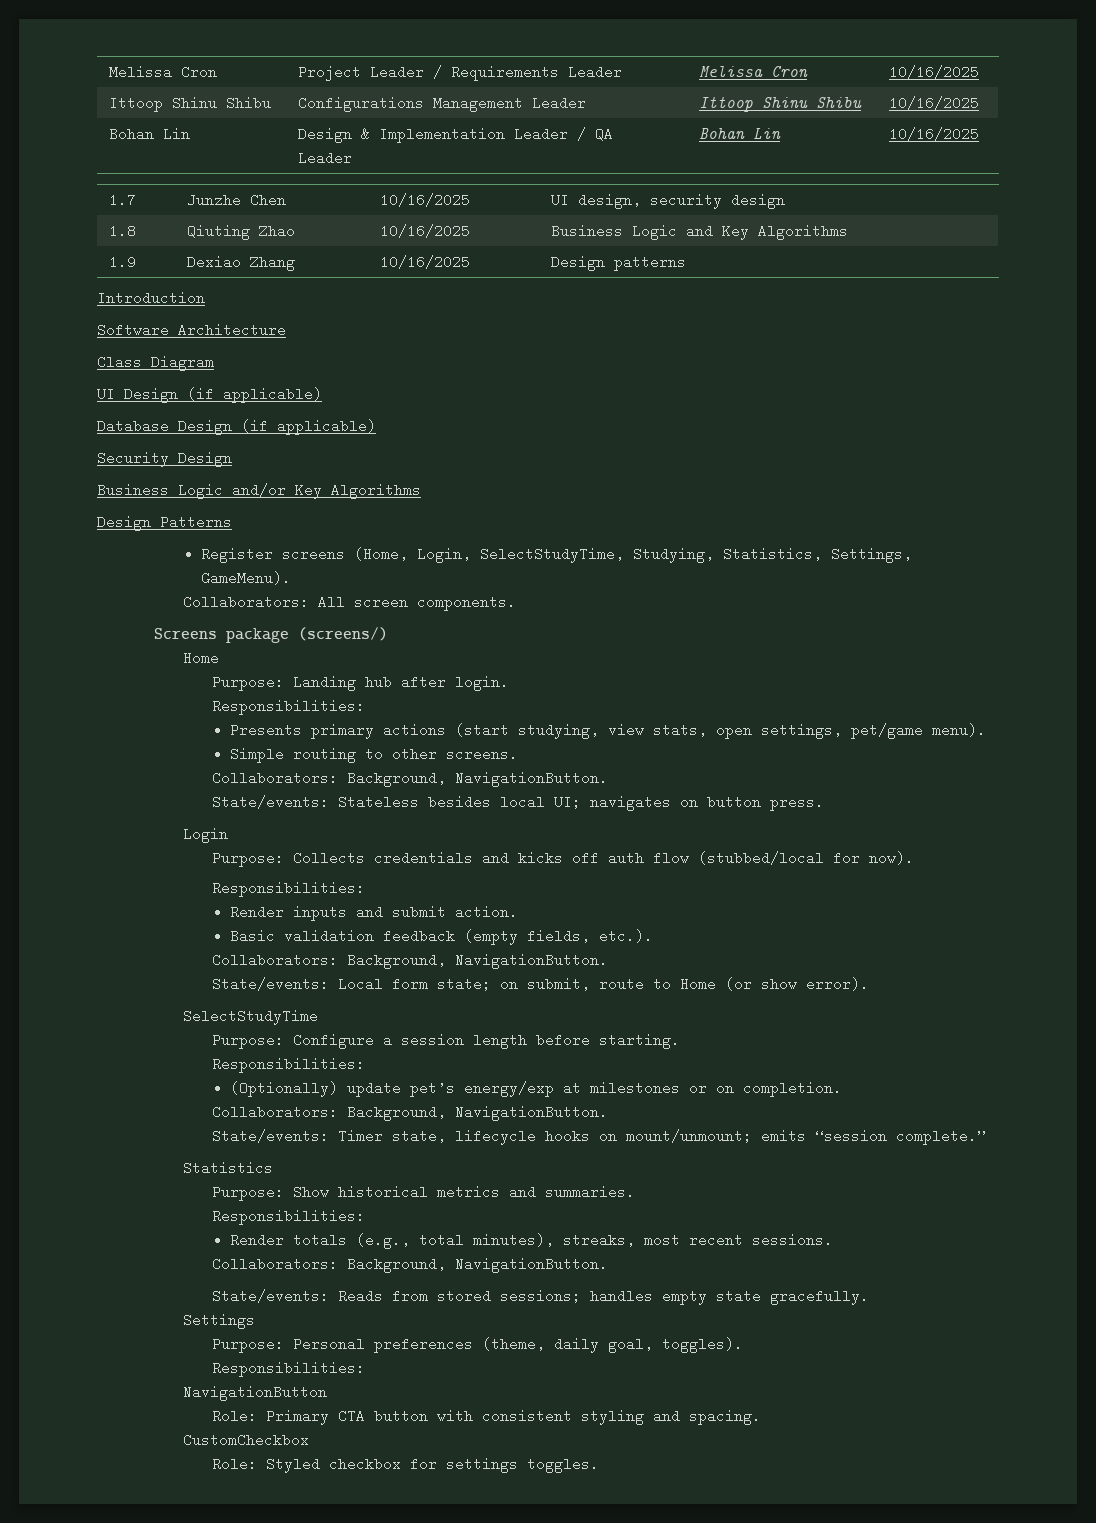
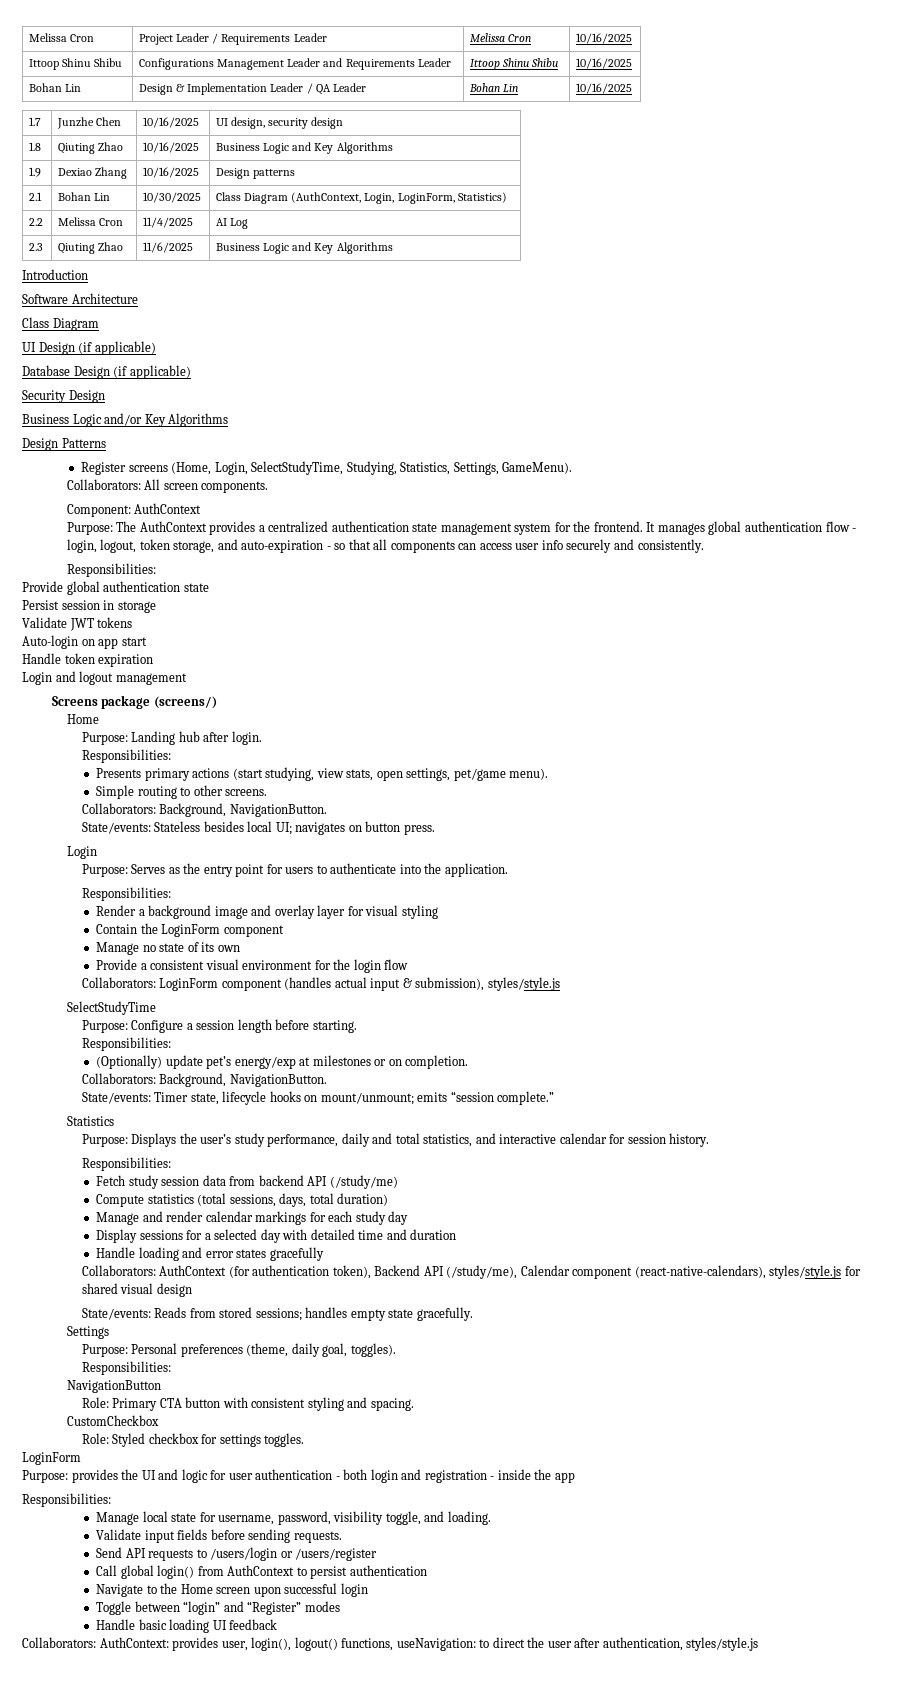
- Ittoop Shinu Shibu | Configurations Management Leader | Ittoop Shinu Shibu | 10/16/2025
+ Ittoop Shinu Shibu | Configurations Management Leader and Requirements Leader | Ittoop Shinu Shibu | 10/16/2025
+ 2.1 | Bohan Lin | 10/30/2025 | Class Diagram (AuthContext, Login, LoginForm, Statistics)
+ 2.2 | Melissa Cron | 11/4/2025 | AI Log
+ 2.3 | Qiuting Zhao | 11/6/2025 | Business Logic and Key Algorithms
+ Component: AuthContext
+ Purpose: The AuthContext provides a centralized authentication state management system for the frontend. It manages global authentication flow - login, logout, token storage, and auto-expiration - so that all components can access user info securely and consistently.
+ Responsibilities:
+ Provide global authentication state
+ Persist session in storage
+ Validate JWT tokens
+ Auto-login on app start
+ Handle token expiration
+ Login and logout management
- Purpose: Collects credentials and kicks off auth flow (stubbed/local for now).
+ Purpose: Serves as the entry point for users to authenticate into the application.
  Responsibilities:
- Render inputs and submit action.
- Basic validation feedback (empty fields, etc.).
- Collaborators: Background, NavigationButton.
- State/events: Local form state; on submit, route to Home (or show error).
+ Render a background image and overlay layer for visual styling
+ Contain the LoginForm component
+ Manage no state of its own
+ Provide a consistent visual environment for the login flow
+ Collaborators: LoginForm component (handles actual input & submission), styles/style.js
- Purpose: Show historical metrics and summaries.
+ Purpose: Displays the user’s study performance, daily and total statistics, and interactive calendar for session history.
  Responsibilities:
- Render totals (e.g., total minutes), streaks, most recent sessions.
- Collaborators: Background, NavigationButton.
+ Fetch study session data from backend API (/study/me)
+ Compute statistics (total sessions, days, total duration)
+ Manage and render calendar markings for each study day
+ Display sessions for a selected day with detailed time and duration
+ Handle loading and error states gracefully
+ Collaborators: AuthContext (for authentication token), Backend API (/study/me), Calendar component (react-native-calendars), styles/style.js for shared visual design
  Role: Styled checkbox for settings toggles.
+ LoginForm
+ Purpose: provides the UI and logic for user authentication - both login and registration - inside the app
+ Responsibilities:
+ Manage local state for username, password, visibility toggle, and loading.
+ Validate input fields before sending requests.
+ Send API requests to /users/login or /users/register
+ Call global login() from AuthContext to persist authentication
+ Navigate to the Home screen upon successful login
+ Toggle between “login” and “Register” modes
+ Handle basic loading UI feedback
+ Collaborators: AuthContext: provides user, login(), logout() functions, useNavigation: to direct the user after authentication, styles/style.js

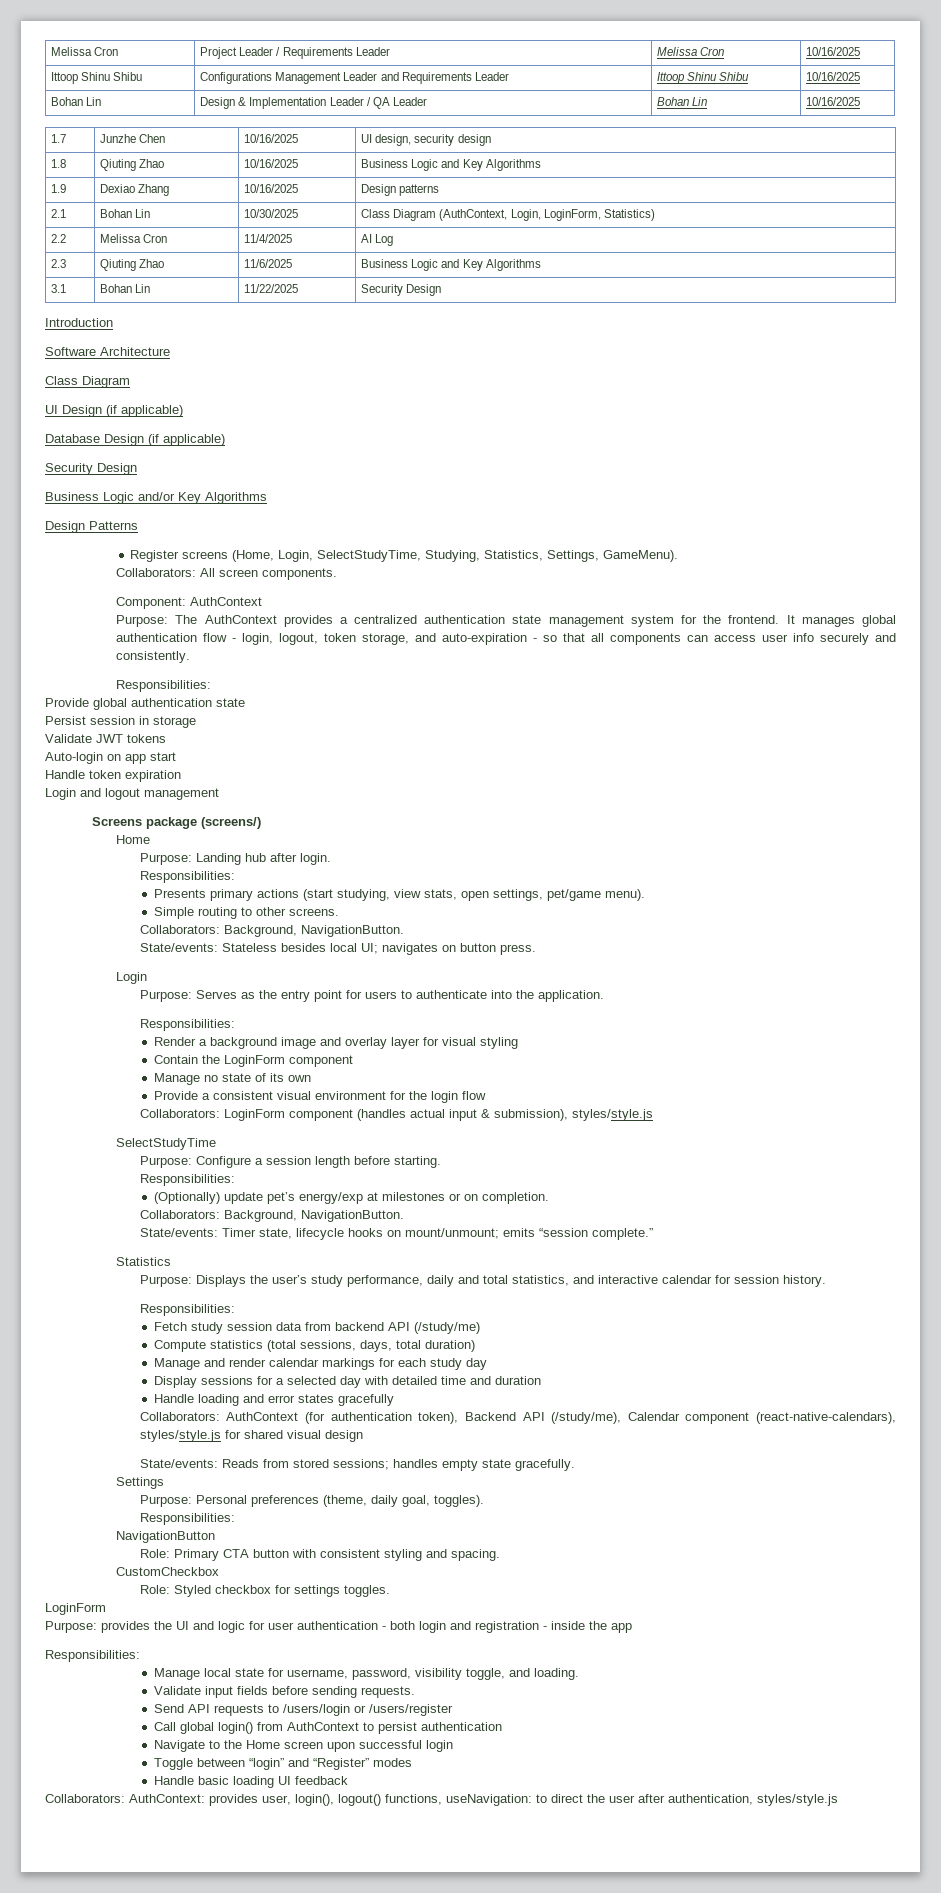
+ 3.1 | Bohan Lin | 11/22/2025 | Security Design

